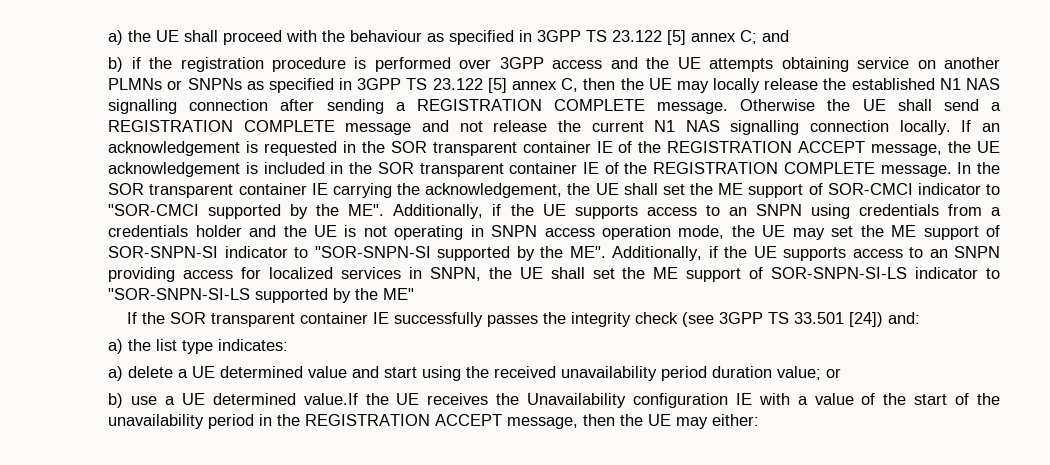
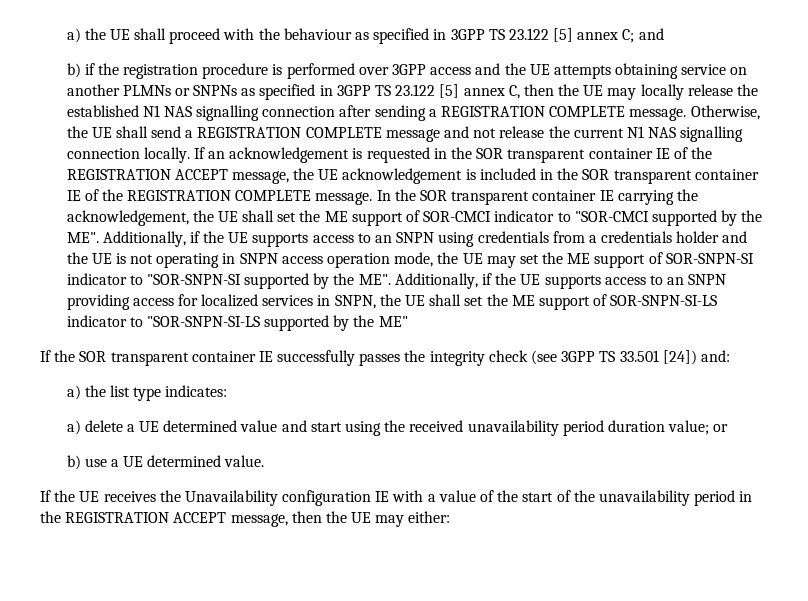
- Otherwise the UE shall send a REGISTRATION COMPLETE message and not release the current N1 NAS signalling connection locally.
+ Otherwise, the UE shall send a REGISTRATION COMPLETE message and not release the current N1 NAS signalling connection locally.
- b) use a UE determined value.If the UE receives the Unavailability configuration IE with a value of the start of the unavailability period in the REGISTRATION ACCEPT message, then the UE may either:
+ b) use a UE determined value.
+ If the UE receives the Unavailability configuration IE with a value of the start of the unavailability period in the REGISTRATION ACCEPT message, then the UE may either:

